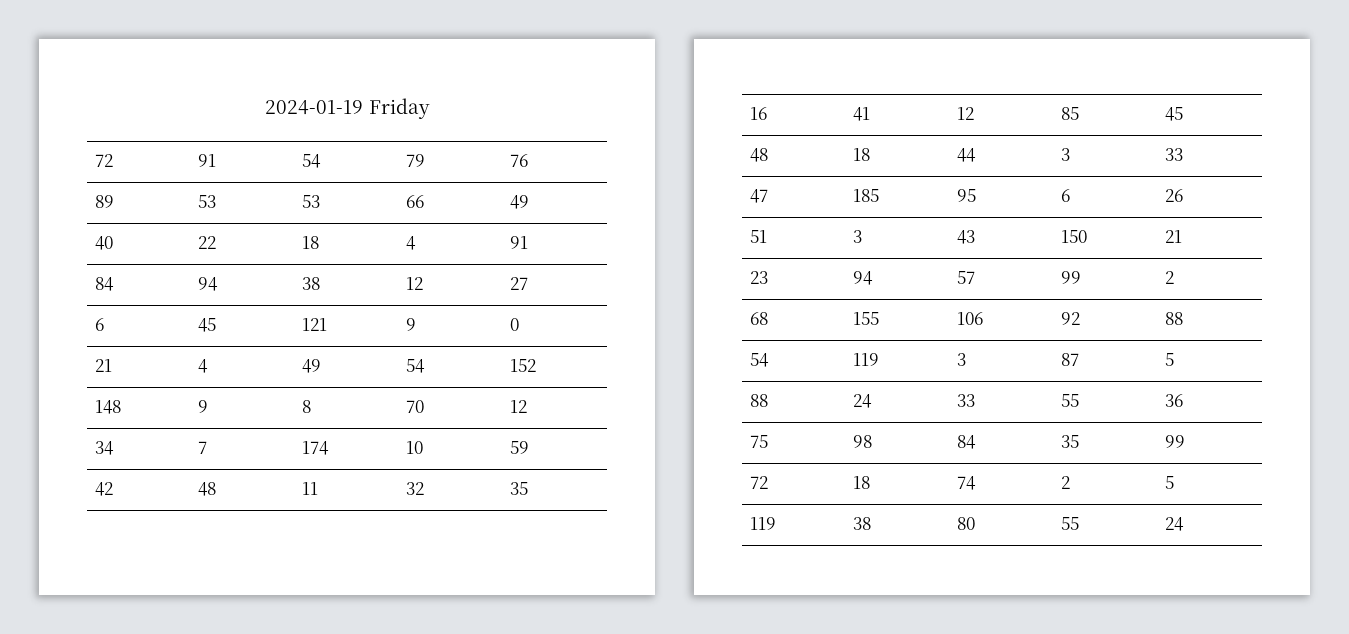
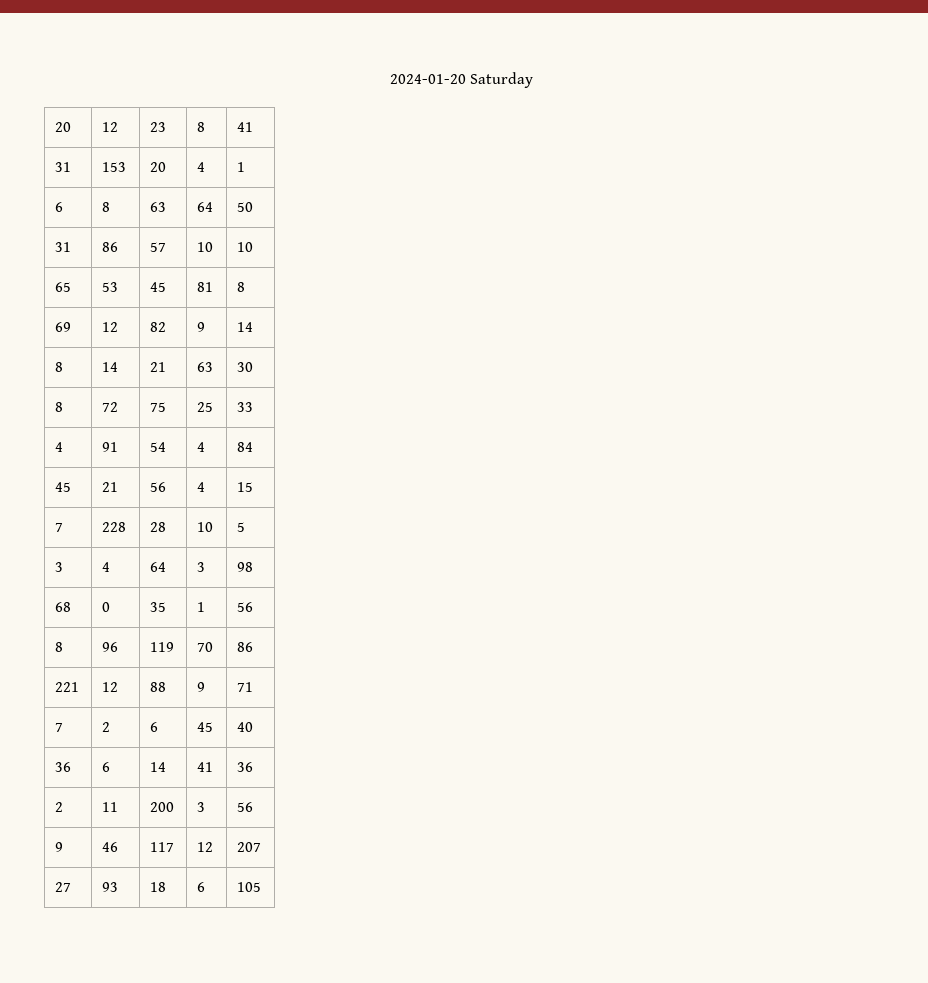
- 2024-01-19 Friday
- 72 | 91 | 54 | 79 | 76
- 89 | 53 | 53 | 66 | 49
- 40 | 22 | 18 | 4 | 91
- 84 | 94 | 38 | 12 | 27
- 6 | 45 | 121 | 9 | 0
- 21 | 4 | 49 | 54 | 152
- 148 | 9 | 8 | 70 | 12
- 34 | 7 | 174 | 10 | 59
- 42 | 48 | 11 | 32 | 35
- 16 | 41 | 12 | 85 | 45
- 48 | 18 | 44 | 3 | 33
- 47 | 185 | 95 | 6 | 26
- 51 | 3 | 43 | 150 | 21
- 23 | 94 | 57 | 99 | 2
- 68 | 155 | 106 | 92 | 88
- 54 | 119 | 3 | 87 | 5
- 88 | 24 | 33 | 55 | 36
- 75 | 98 | 84 | 35 | 99
- 72 | 18 | 74 | 2 | 5
- 119 | 38 | 80 | 55 | 24
+ 2024-01-20 Saturday
+ 20 | 12 | 23 | 8 | 41
+ 31 | 153 | 20 | 4 | 1
+ 6 | 8 | 63 | 64 | 50
+ 31 | 86 | 57 | 10 | 10
+ 65 | 53 | 45 | 81 | 8
+ 69 | 12 | 82 | 9 | 14
+ 8 | 14 | 21 | 63 | 30
+ 8 | 72 | 75 | 25 | 33
+ 4 | 91 | 54 | 4 | 84
+ 45 | 21 | 56 | 4 | 15
+ 7 | 228 | 28 | 10 | 5
+ 3 | 4 | 64 | 3 | 98
+ 68 | 0 | 35 | 1 | 56
+ 8 | 96 | 119 | 70 | 86
+ 221 | 12 | 88 | 9 | 71
+ 7 | 2 | 6 | 45 | 40
+ 36 | 6 | 14 | 41 | 36
+ 2 | 11 | 200 | 3 | 56
+ 9 | 46 | 117 | 12 | 207
+ 27 | 93 | 18 | 6 | 105

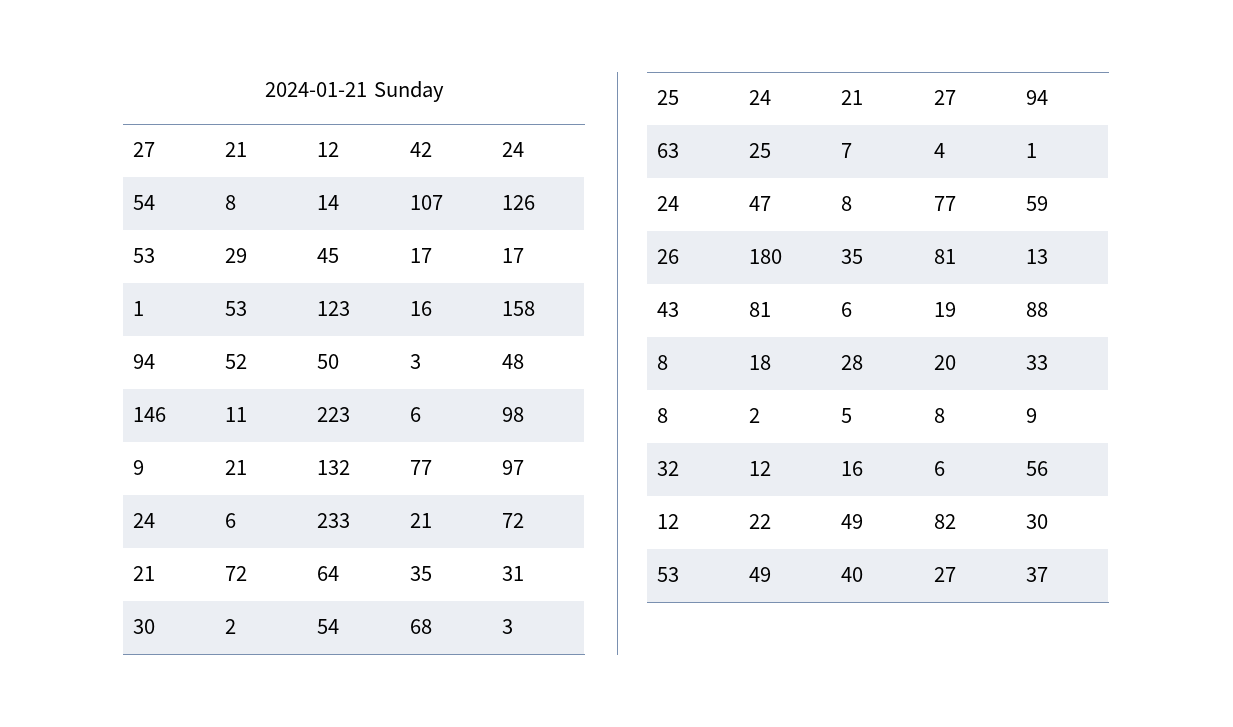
- 2024-01-20 Saturday
- 20 | 12 | 23 | 8 | 41
- 31 | 153 | 20 | 4 | 1
+ 2024-01-21 Sunday
+ 27 | 21 | 12 | 42 | 24
+ 54 | 8 | 14 | 107 | 126
+ 53 | 29 | 45 | 17 | 17
+ 1 | 53 | 123 | 16 | 158
+ 94 | 52 | 50 | 3 | 48
+ 146 | 11 | 223 | 6 | 98
+ 9 | 21 | 132 | 77 | 97
+ 24 | 6 | 233 | 21 | 72
+ 21 | 72 | 64 | 35 | 31
+ 30 | 2 | 54 | 68 | 3
+ 25 | 24 | 21 | 27 | 94
+ 63 | 25 | 7 | 4 | 1
- 6 | 8 | 63 | 64 | 50
- 31 | 86 | 57 | 10 | 10
- 65 | 53 | 45 | 81 | 8
- 69 | 12 | 82 | 9 | 14
- 8 | 14 | 21 | 63 | 30
- 8 | 72 | 75 | 25 | 33
- 4 | 91 | 54 | 4 | 84
- 45 | 21 | 56 | 4 | 15
- 7 | 228 | 28 | 10 | 5
- 3 | 4 | 64 | 3 | 98
- 68 | 0 | 35 | 1 | 56
- 8 | 96 | 119 | 70 | 86
- 221 | 12 | 88 | 9 | 71
- 7 | 2 | 6 | 45 | 40
- 36 | 6 | 14 | 41 | 36
- 2 | 11 | 200 | 3 | 56
- 9 | 46 | 117 | 12 | 207
- 27 | 93 | 18 | 6 | 105
+ 24 | 47 | 8 | 77 | 59
+ 26 | 180 | 35 | 81 | 13
+ 43 | 81 | 6 | 19 | 88
+ 8 | 18 | 28 | 20 | 33
+ 8 | 2 | 5 | 8 | 9
+ 32 | 12 | 16 | 6 | 56
+ 12 | 22 | 49 | 82 | 30
+ 53 | 49 | 40 | 27 | 37

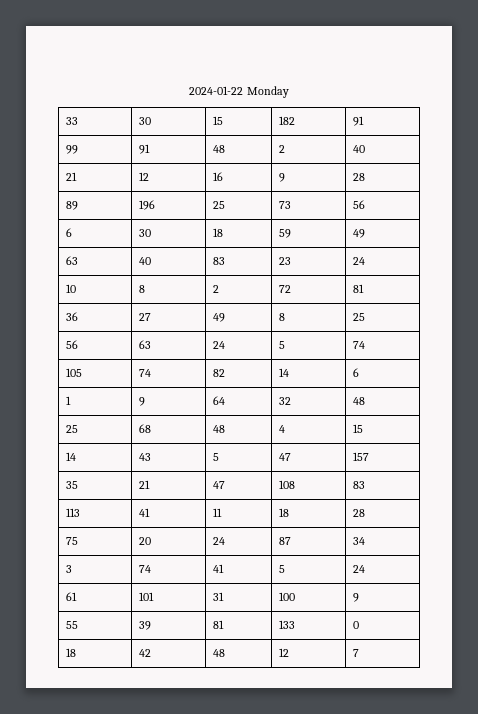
- 2024-01-21 Sunday
- 27 | 21 | 12 | 42 | 24
- 54 | 8 | 14 | 107 | 126
- 53 | 29 | 45 | 17 | 17
- 1 | 53 | 123 | 16 | 158
- 94 | 52 | 50 | 3 | 48
- 146 | 11 | 223 | 6 | 98
- 9 | 21 | 132 | 77 | 97
- 24 | 6 | 233 | 21 | 72
- 21 | 72 | 64 | 35 | 31
- 30 | 2 | 54 | 68 | 3
- 25 | 24 | 21 | 27 | 94
- 63 | 25 | 7 | 4 | 1
- 24 | 47 | 8 | 77 | 59
- 26 | 180 | 35 | 81 | 13
- 43 | 81 | 6 | 19 | 88
- 8 | 18 | 28 | 20 | 33
- 8 | 2 | 5 | 8 | 9
- 32 | 12 | 16 | 6 | 56
- 12 | 22 | 49 | 82 | 30
- 53 | 49 | 40 | 27 | 37
+ 2024-01-22 Monday
+ 33 | 30 | 15 | 182 | 91
+ 99 | 91 | 48 | 2 | 40
+ 21 | 12 | 16 | 9 | 28
+ 89 | 196 | 25 | 73 | 56
+ 6 | 30 | 18 | 59 | 49
+ 63 | 40 | 83 | 23 | 24
+ 10 | 8 | 2 | 72 | 81
+ 36 | 27 | 49 | 8 | 25
+ 56 | 63 | 24 | 5 | 74
+ 105 | 74 | 82 | 14 | 6
+ 1 | 9 | 64 | 32 | 48
+ 25 | 68 | 48 | 4 | 15
+ 14 | 43 | 5 | 47 | 157
+ 35 | 21 | 47 | 108 | 83
+ 113 | 41 | 11 | 18 | 28
+ 75 | 20 | 24 | 87 | 34
+ 3 | 74 | 41 | 5 | 24
+ 61 | 101 | 31 | 100 | 9
+ 55 | 39 | 81 | 133 | 0
+ 18 | 42 | 48 | 12 | 7

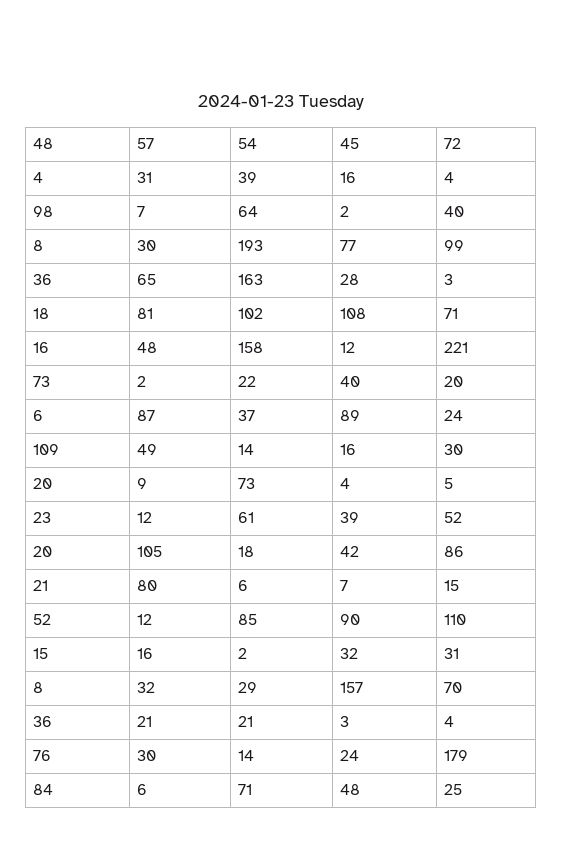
- 2024-01-22 Monday
- 33 | 30 | 15 | 182 | 91
- 99 | 91 | 48 | 2 | 40
- 21 | 12 | 16 | 9 | 28
- 89 | 196 | 25 | 73 | 56
- 6 | 30 | 18 | 59 | 49
- 63 | 40 | 83 | 23 | 24
- 10 | 8 | 2 | 72 | 81
- 36 | 27 | 49 | 8 | 25
- 56 | 63 | 24 | 5 | 74
- 105 | 74 | 82 | 14 | 6
- 1 | 9 | 64 | 32 | 48
- 25 | 68 | 48 | 4 | 15
- 14 | 43 | 5 | 47 | 157
- 35 | 21 | 47 | 108 | 83
- 113 | 41 | 11 | 18 | 28
- 75 | 20 | 24 | 87 | 34
- 3 | 74 | 41 | 5 | 24
- 61 | 101 | 31 | 100 | 9
- 55 | 39 | 81 | 133 | 0
- 18 | 42 | 48 | 12 | 7
+ 2024-01-23 Tuesday
+ 48 | 57 | 54 | 45 | 72
+ 4 | 31 | 39 | 16 | 4
+ 98 | 7 | 64 | 2 | 40
+ 8 | 30 | 193 | 77 | 99
+ 36 | 65 | 163 | 28 | 3
+ 18 | 81 | 102 | 108 | 71
+ 16 | 48 | 158 | 12 | 221
+ 73 | 2 | 22 | 40 | 20
+ 6 | 87 | 37 | 89 | 24
+ 109 | 49 | 14 | 16 | 30
+ 20 | 9 | 73 | 4 | 5
+ 23 | 12 | 61 | 39 | 52
+ 20 | 105 | 18 | 42 | 86
+ 21 | 80 | 6 | 7 | 15
+ 52 | 12 | 85 | 90 | 110
+ 15 | 16 | 2 | 32 | 31
+ 8 | 32 | 29 | 157 | 70
+ 36 | 21 | 21 | 3 | 4
+ 76 | 30 | 14 | 24 | 179
+ 84 | 6 | 71 | 48 | 25

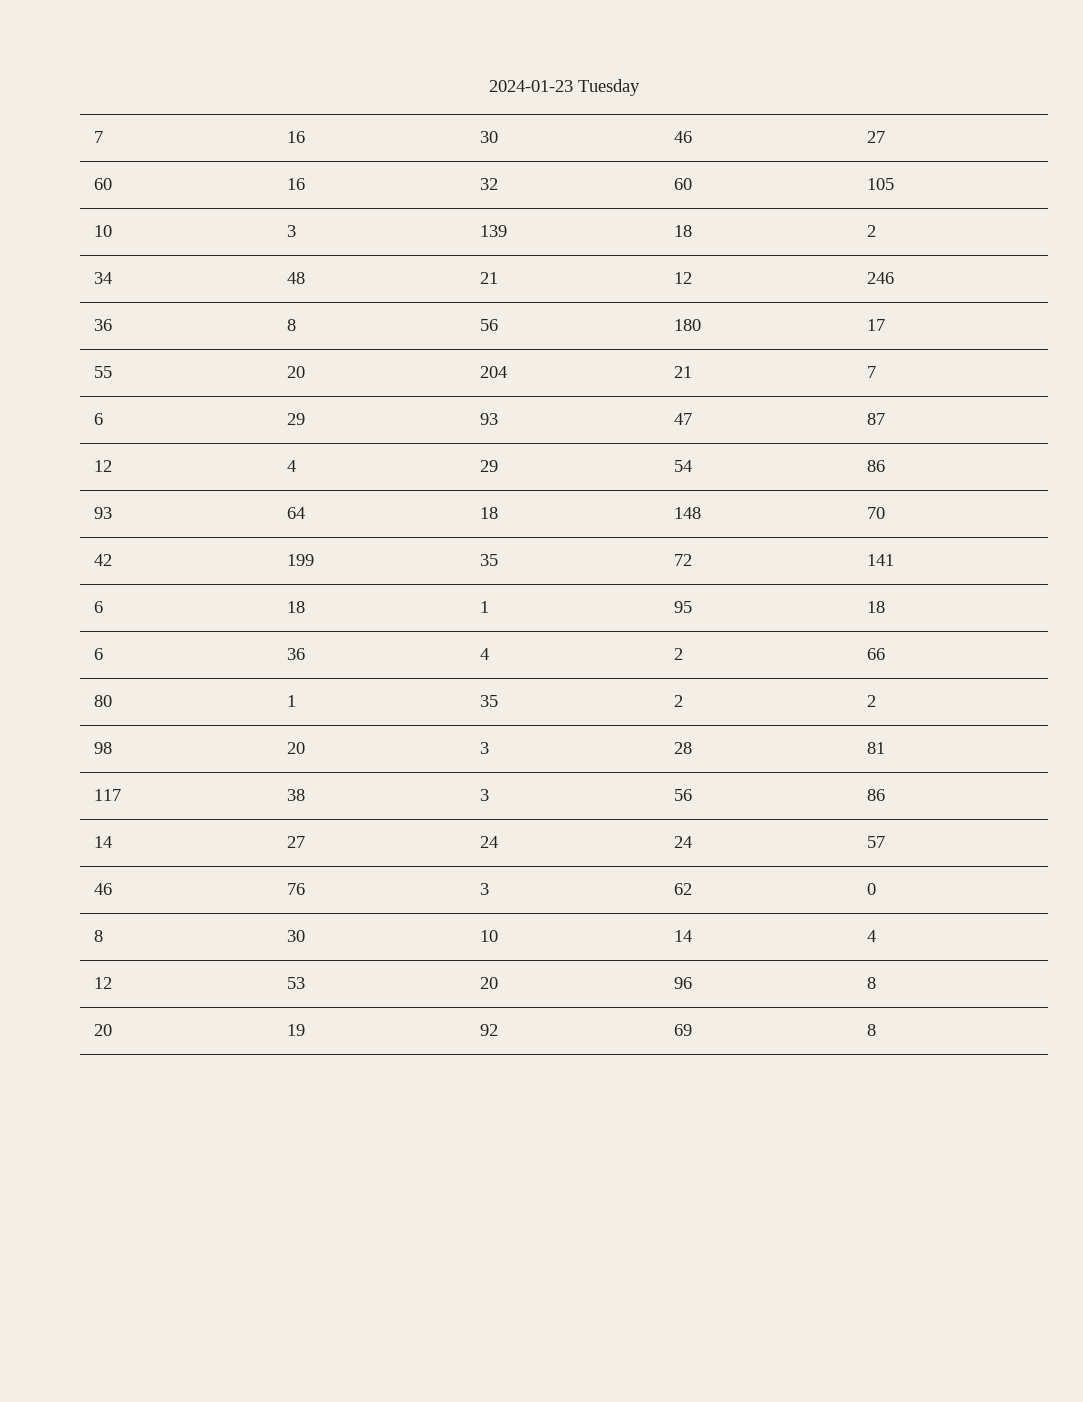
- 48 | 57 | 54 | 45 | 72
- 4 | 31 | 39 | 16 | 4
- 98 | 7 | 64 | 2 | 40
- 8 | 30 | 193 | 77 | 99
- 36 | 65 | 163 | 28 | 3
- 18 | 81 | 102 | 108 | 71
- 16 | 48 | 158 | 12 | 221
- 73 | 2 | 22 | 40 | 20
- 6 | 87 | 37 | 89 | 24
- 109 | 49 | 14 | 16 | 30
- 20 | 9 | 73 | 4 | 5
- 23 | 12 | 61 | 39 | 52
- 20 | 105 | 18 | 42 | 86
- 21 | 80 | 6 | 7 | 15
- 52 | 12 | 85 | 90 | 110
- 15 | 16 | 2 | 32 | 31
- 8 | 32 | 29 | 157 | 70
- 36 | 21 | 21 | 3 | 4
- 76 | 30 | 14 | 24 | 179
- 84 | 6 | 71 | 48 | 25
+ 7 | 16 | 30 | 46 | 27
+ 60 | 16 | 32 | 60 | 105
+ 10 | 3 | 139 | 18 | 2
+ 34 | 48 | 21 | 12 | 246
+ 36 | 8 | 56 | 180 | 17
+ 55 | 20 | 204 | 21 | 7
+ 6 | 29 | 93 | 47 | 87
+ 12 | 4 | 29 | 54 | 86
+ 93 | 64 | 18 | 148 | 70
+ 42 | 199 | 35 | 72 | 141
+ 6 | 18 | 1 | 95 | 18
+ 6 | 36 | 4 | 2 | 66
+ 80 | 1 | 35 | 2 | 2
+ 98 | 20 | 3 | 28 | 81
+ 117 | 38 | 3 | 56 | 86
+ 14 | 27 | 24 | 24 | 57
+ 46 | 76 | 3 | 62 | 0
+ 8 | 30 | 10 | 14 | 4
+ 12 | 53 | 20 | 96 | 8
+ 20 | 19 | 92 | 69 | 8

